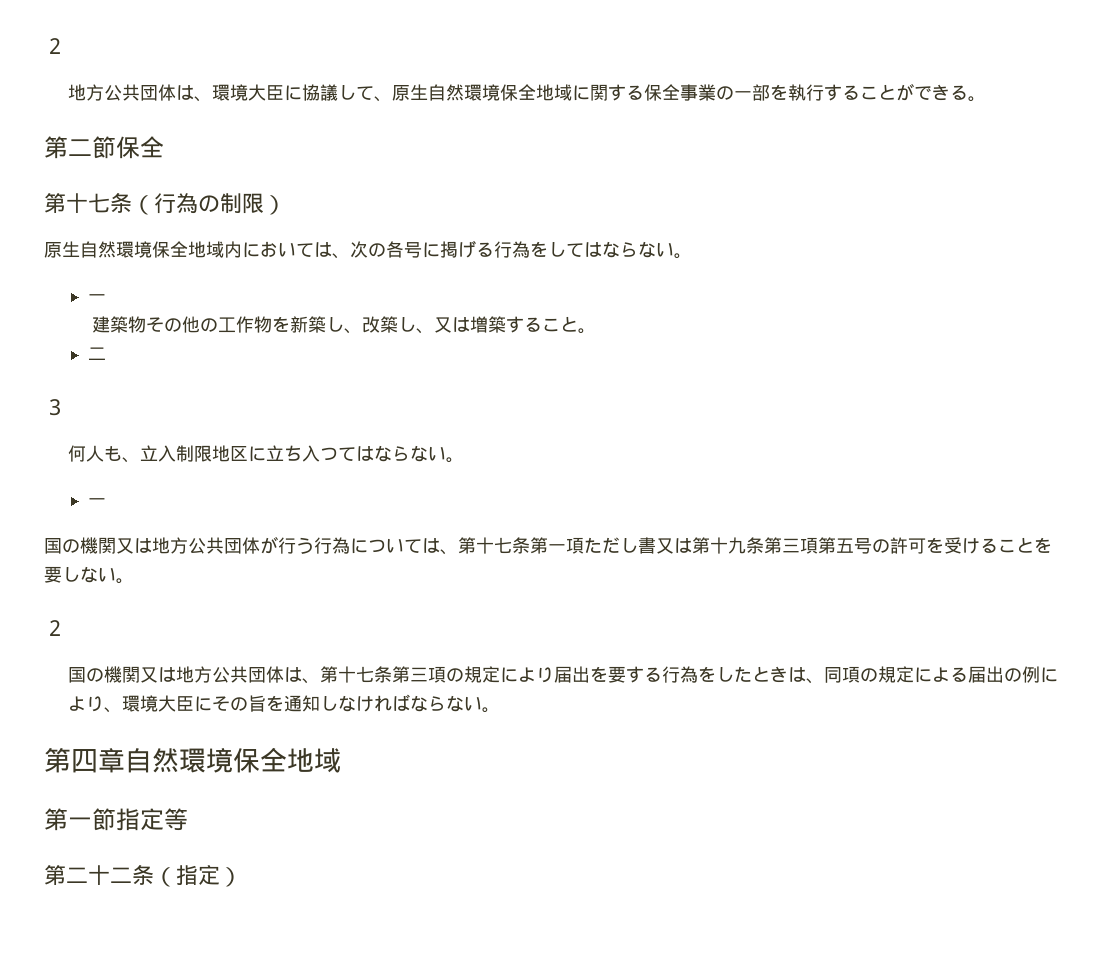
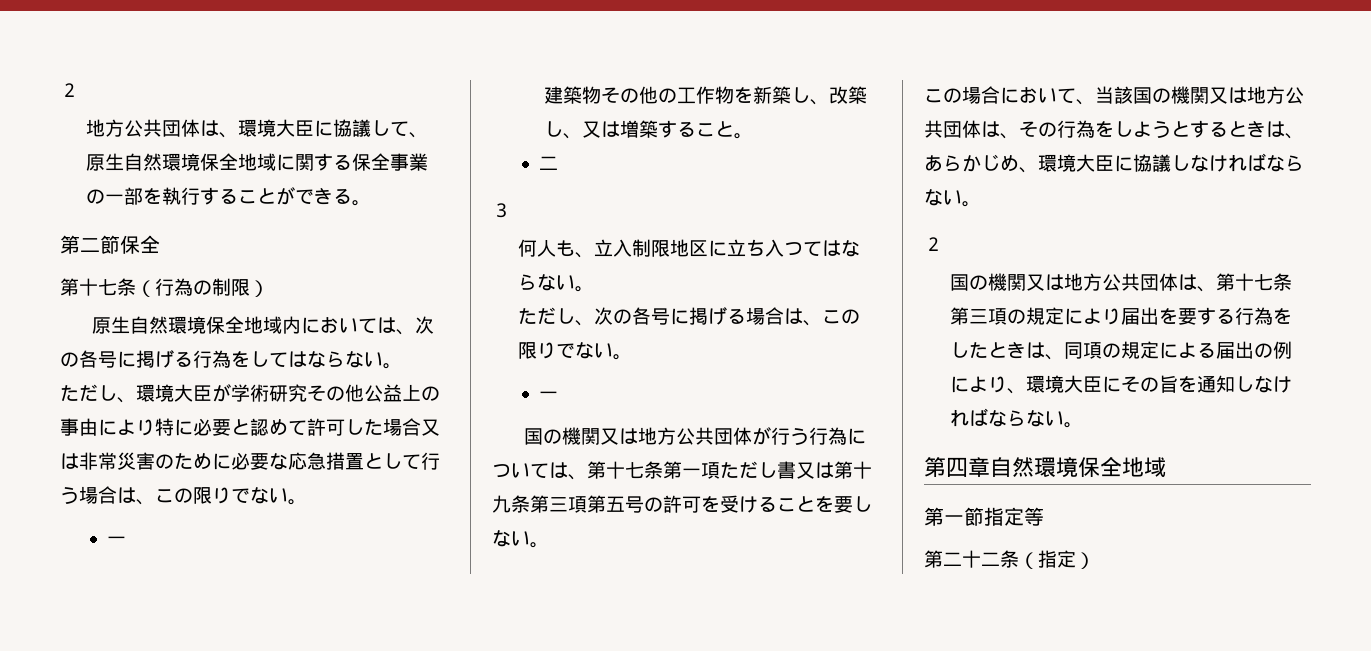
+ ただし、環境大臣が学術研究その他公益上の事由により特に必要と認めて許可した場合又は非常災害のために必要な応急措置として行う場合は、この限りでない。
+ ただし、次の各号に掲げる場合は、この限りでない。
+ この場合において、当該国の機関又は地方公共団体は、その行為をしようとするときは、あらかじめ、環境大臣に協議しなければならない。

